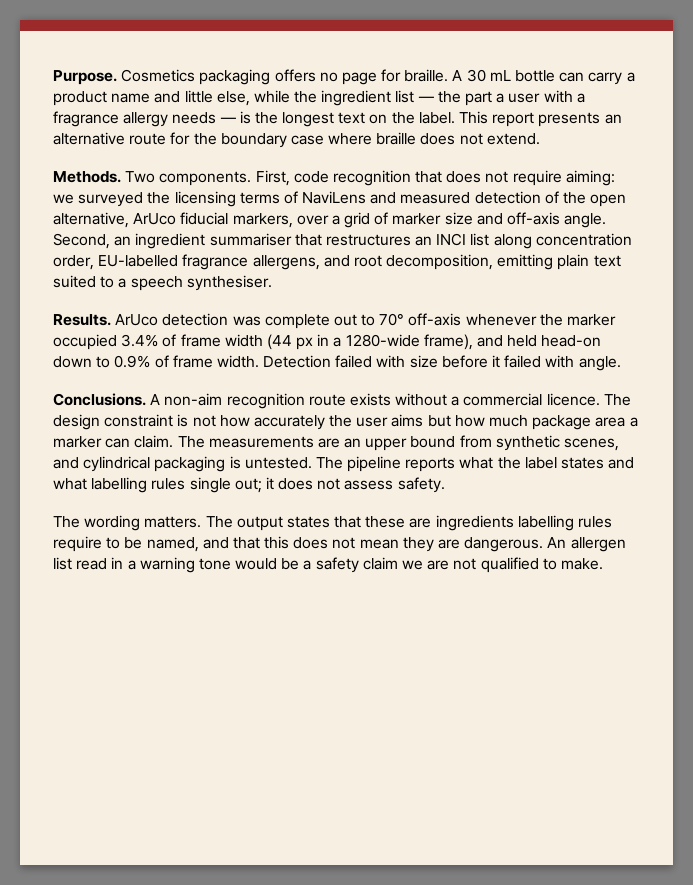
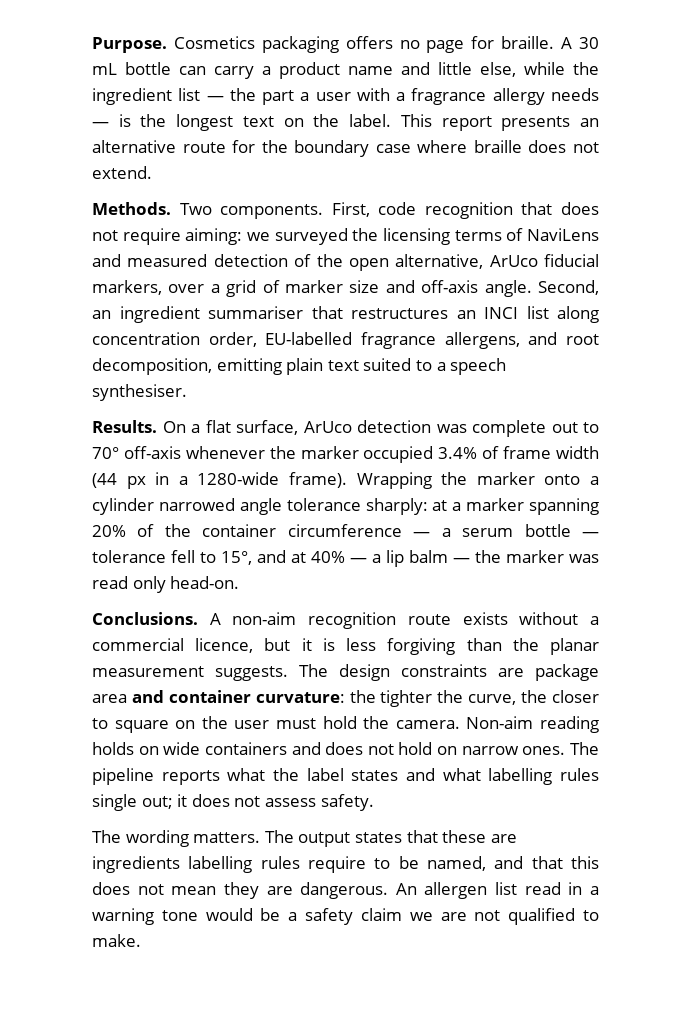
- ArUco detection was complete out to 70° off-axis whenever the marker occupied 3.4% of frame width (44 px in a 1280-wide frame), and held head-on down to 0.9% of frame width. Detection failed with size before it failed with angle.
+ On a flat surface, ArUco detection was complete out to 70° off-axis whenever the marker occupied 3.4% of frame width (44 px in a 1280-wide frame). Wrapping the marker onto a cylinder narrowed angle tolerance sharply: at a marker spanning 20% of the container circumference — a serum bottle — tolerance fell to 15°, and at 40% — a lip balm — the marker was read only head-on.
- A non-aim recognition route exists without a commercial licence. The design constraint is not how accurately the user aims but how much package area a marker can claim. The measurements are an upper bound from synthetic scenes, and cylindrical packaging is untested.
+ A non-aim recognition route exists without a commercial licence, but it is less forgiving than the planar measurement suggests. The design constraints are package area and container curvature: the tighter the curve, the closer to square on the user must hold the camera. Non-aim reading holds on wide containers and does not hold on narrow ones.

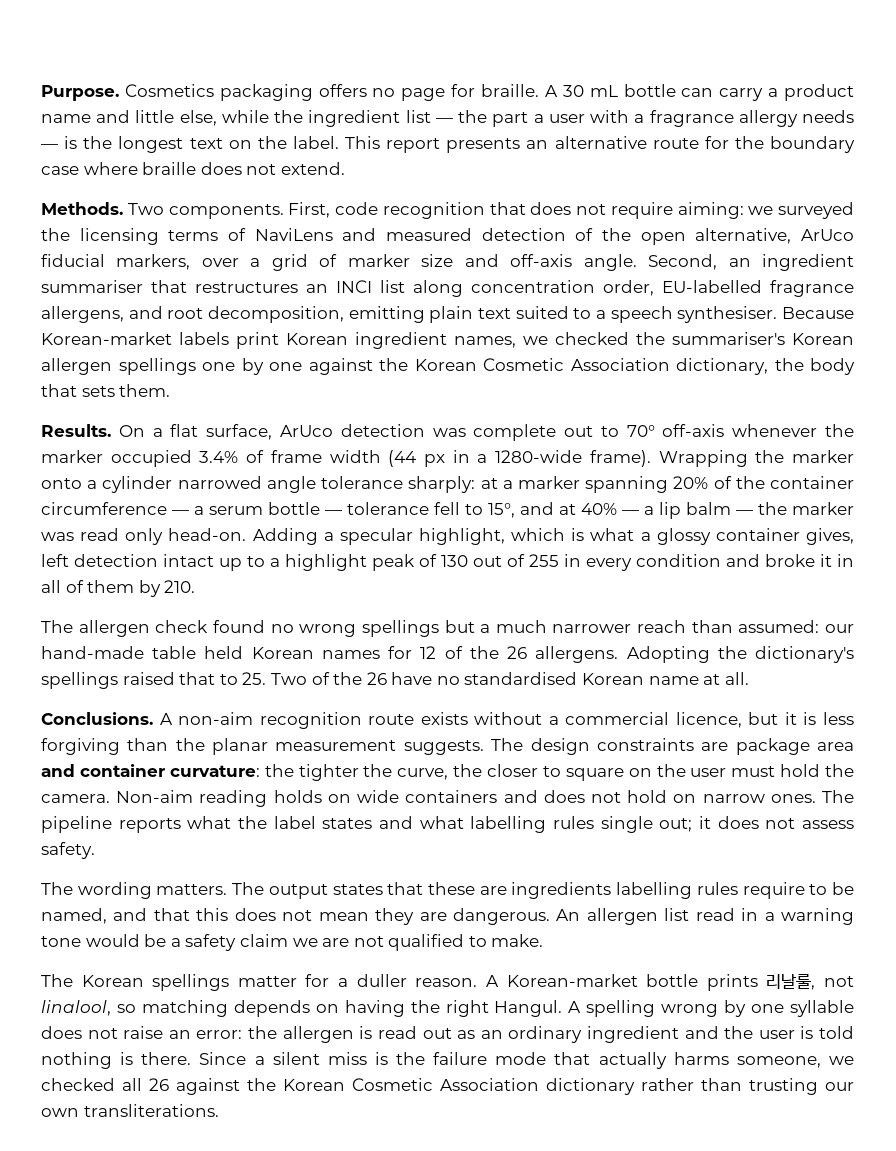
+ Because Korean-market labels print Korean ingredient names, we checked the summariser's Korean allergen spellings one by one against the Korean Cosmetic Association dictionary, the body that sets them.
+ Adding a specular highlight, which is what a glossy container gives, left detection intact up to a highlight peak of 130 out of 255 in every condition and broke it in all of them by 210.
+ The allergen check found no wrong spellings but a much narrower reach than assumed: our hand-made table held Korean names for 12 of the 26 allergens. Adopting the dictionary's spellings raised that to 25. Two of the 26 have no standardised Korean name at all.
+ The Korean spellings matter for a duller reason. A Korean-market bottle prints 리날룰, not linalool, so matching depends on having the right Hangul. A spelling wrong by one syllable does not raise an error: the allergen is read out as an ordinary ingredient and the user is told nothing is there. Since a silent miss is the failure mode that actually harms someone, we checked all 26 against the Korean Cosmetic Association dictionary rather than trusting our own transliterations.

